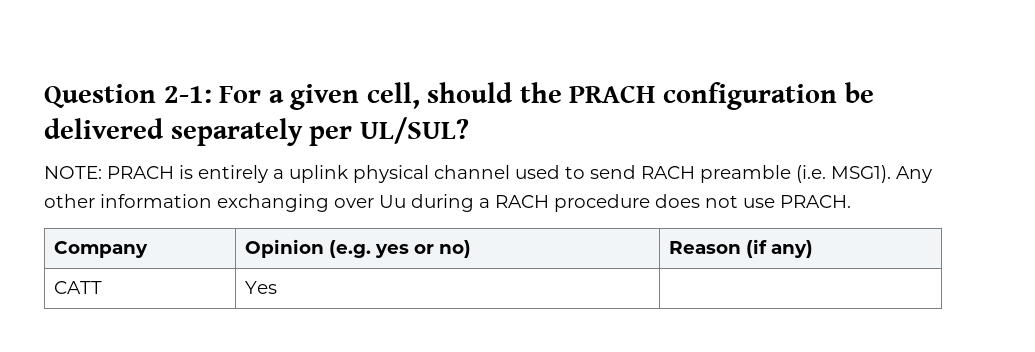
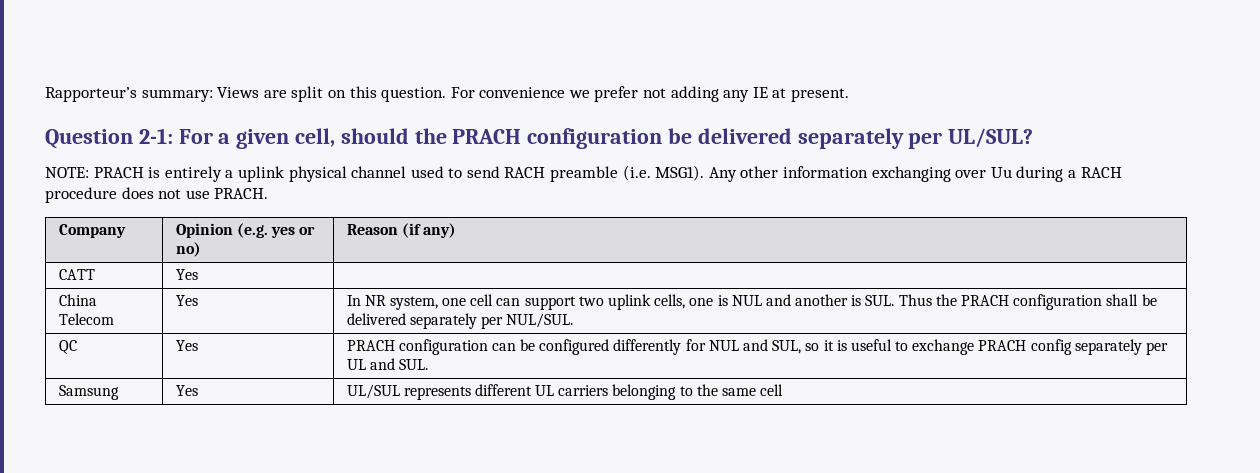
+ Rapporteur’s summary: Views are split on this question. For convenience we prefer not adding any IE at present.
+ China Telecom | Yes | In NR system, one cell can support two uplink cells, one is NUL and another is SUL. Thus the PRACH configuration shall be delivered separately per NUL/SUL.
+ QC | Yes | PRACH configuration can be configured differently for NUL and SUL, so it is useful to exchange PRACH config separately per UL and SUL.
+ Samsung | Yes | UL/SUL represents different UL carriers belonging to the same cell

